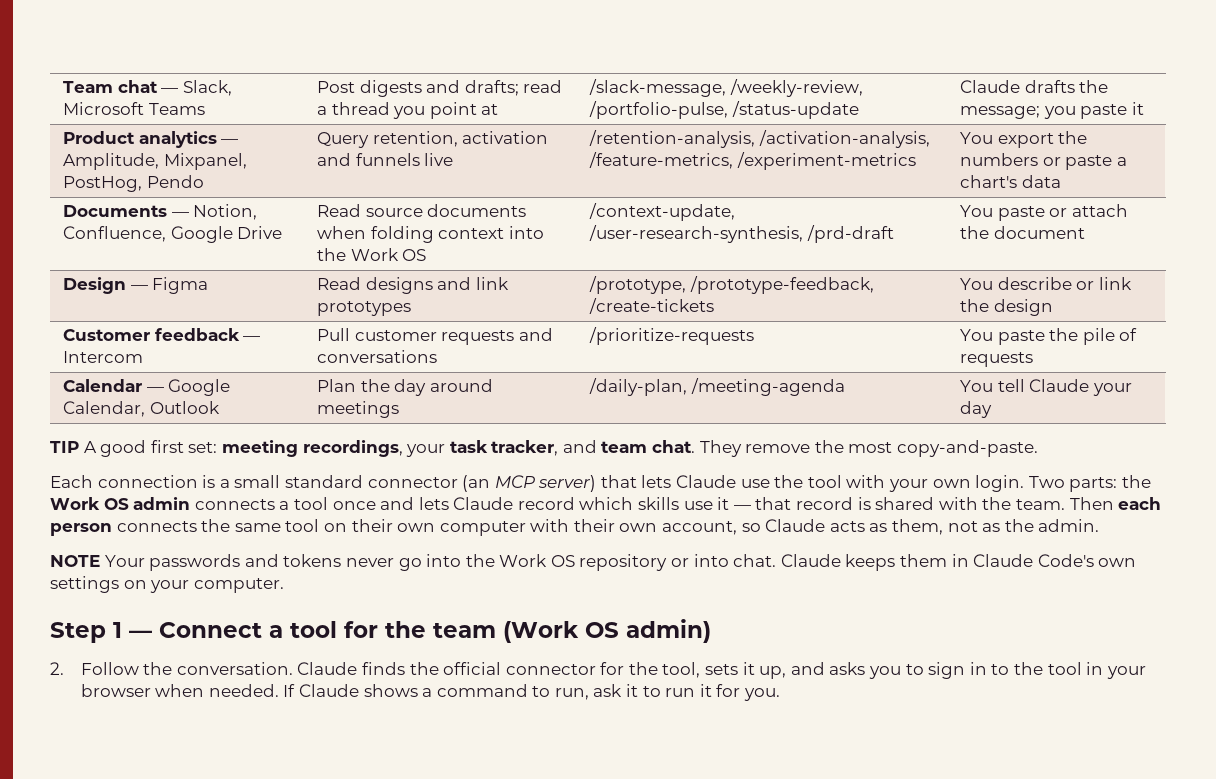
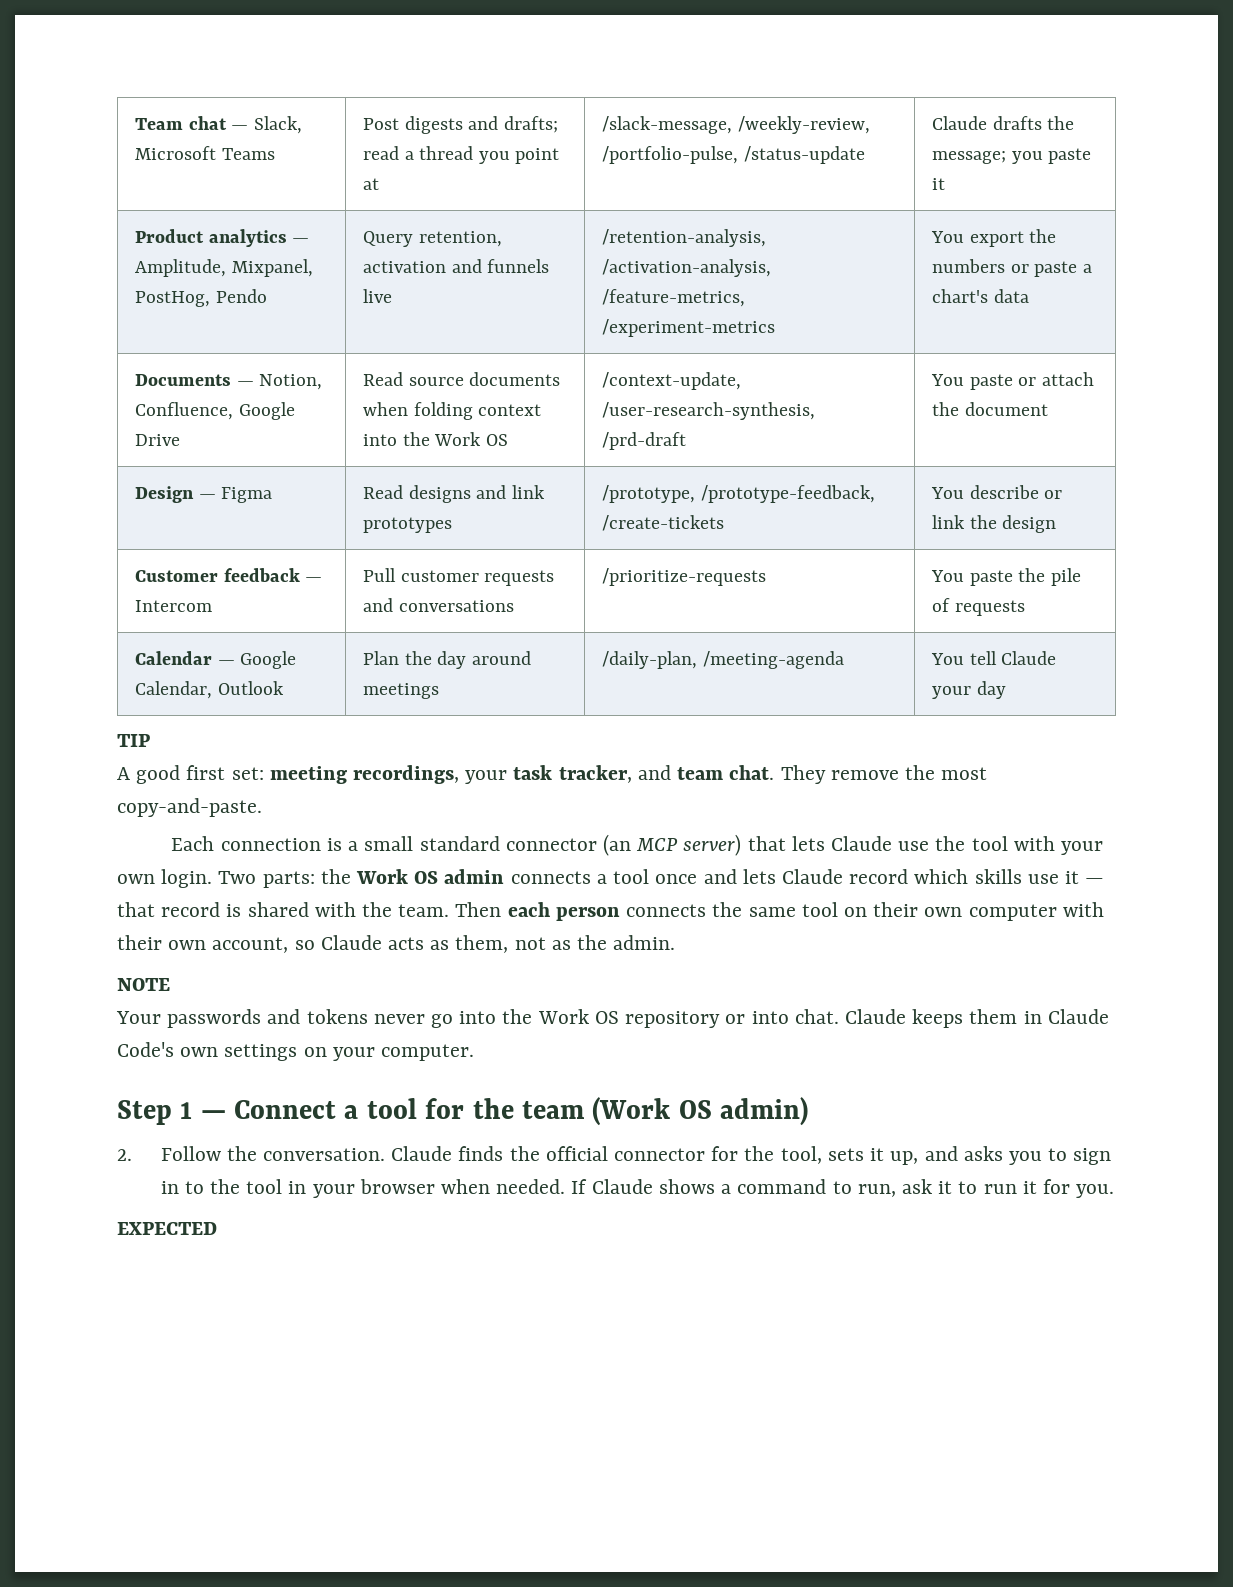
- TIP A good first set: meeting recordings, your task tracker, and team chat.
+ TIP
+ A good first set: meeting recordings, your task tracker, and team chat.
- NOTE Your passwords and tokens never go into the Work OS repository or into chat.
+ NOTE
+ Your passwords and tokens never go into the Work OS repository or into chat.
+ EXPECTED

